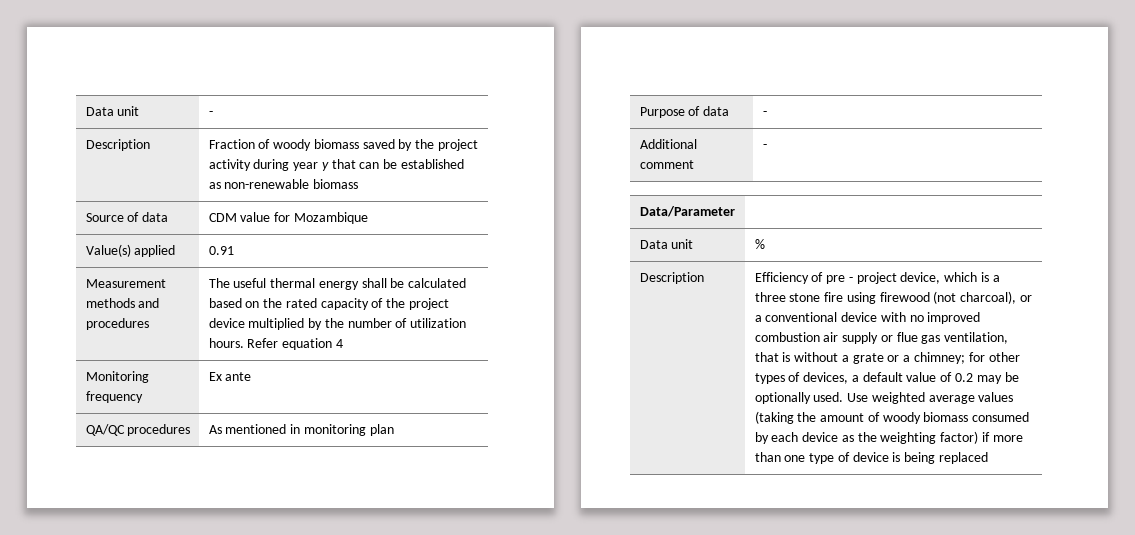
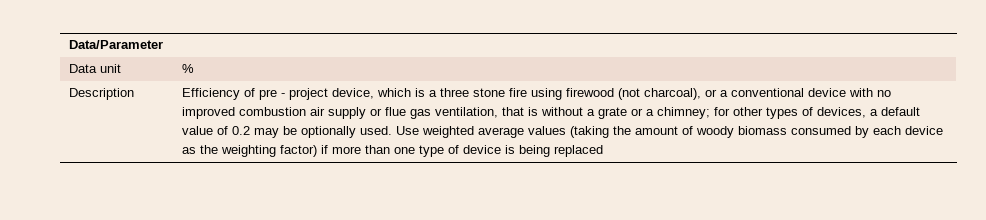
- Data unit | -
- Description | Fraction of woody biomass saved by the project activity during year y that can be established as non-renewable biomass
- Source of data | CDM value for Mozambique
- Value(s) applied | 0.91
- Measurement methods and procedures | The useful thermal energy shall be calculated based on the rated capacity of the project device multiplied by the number of utilization hours. Refer equation 4
- Monitoring frequency | Ex ante
- QA/QC procedures | As mentioned in monitoring plan
- Purpose of data | -
- Additional comment | -

